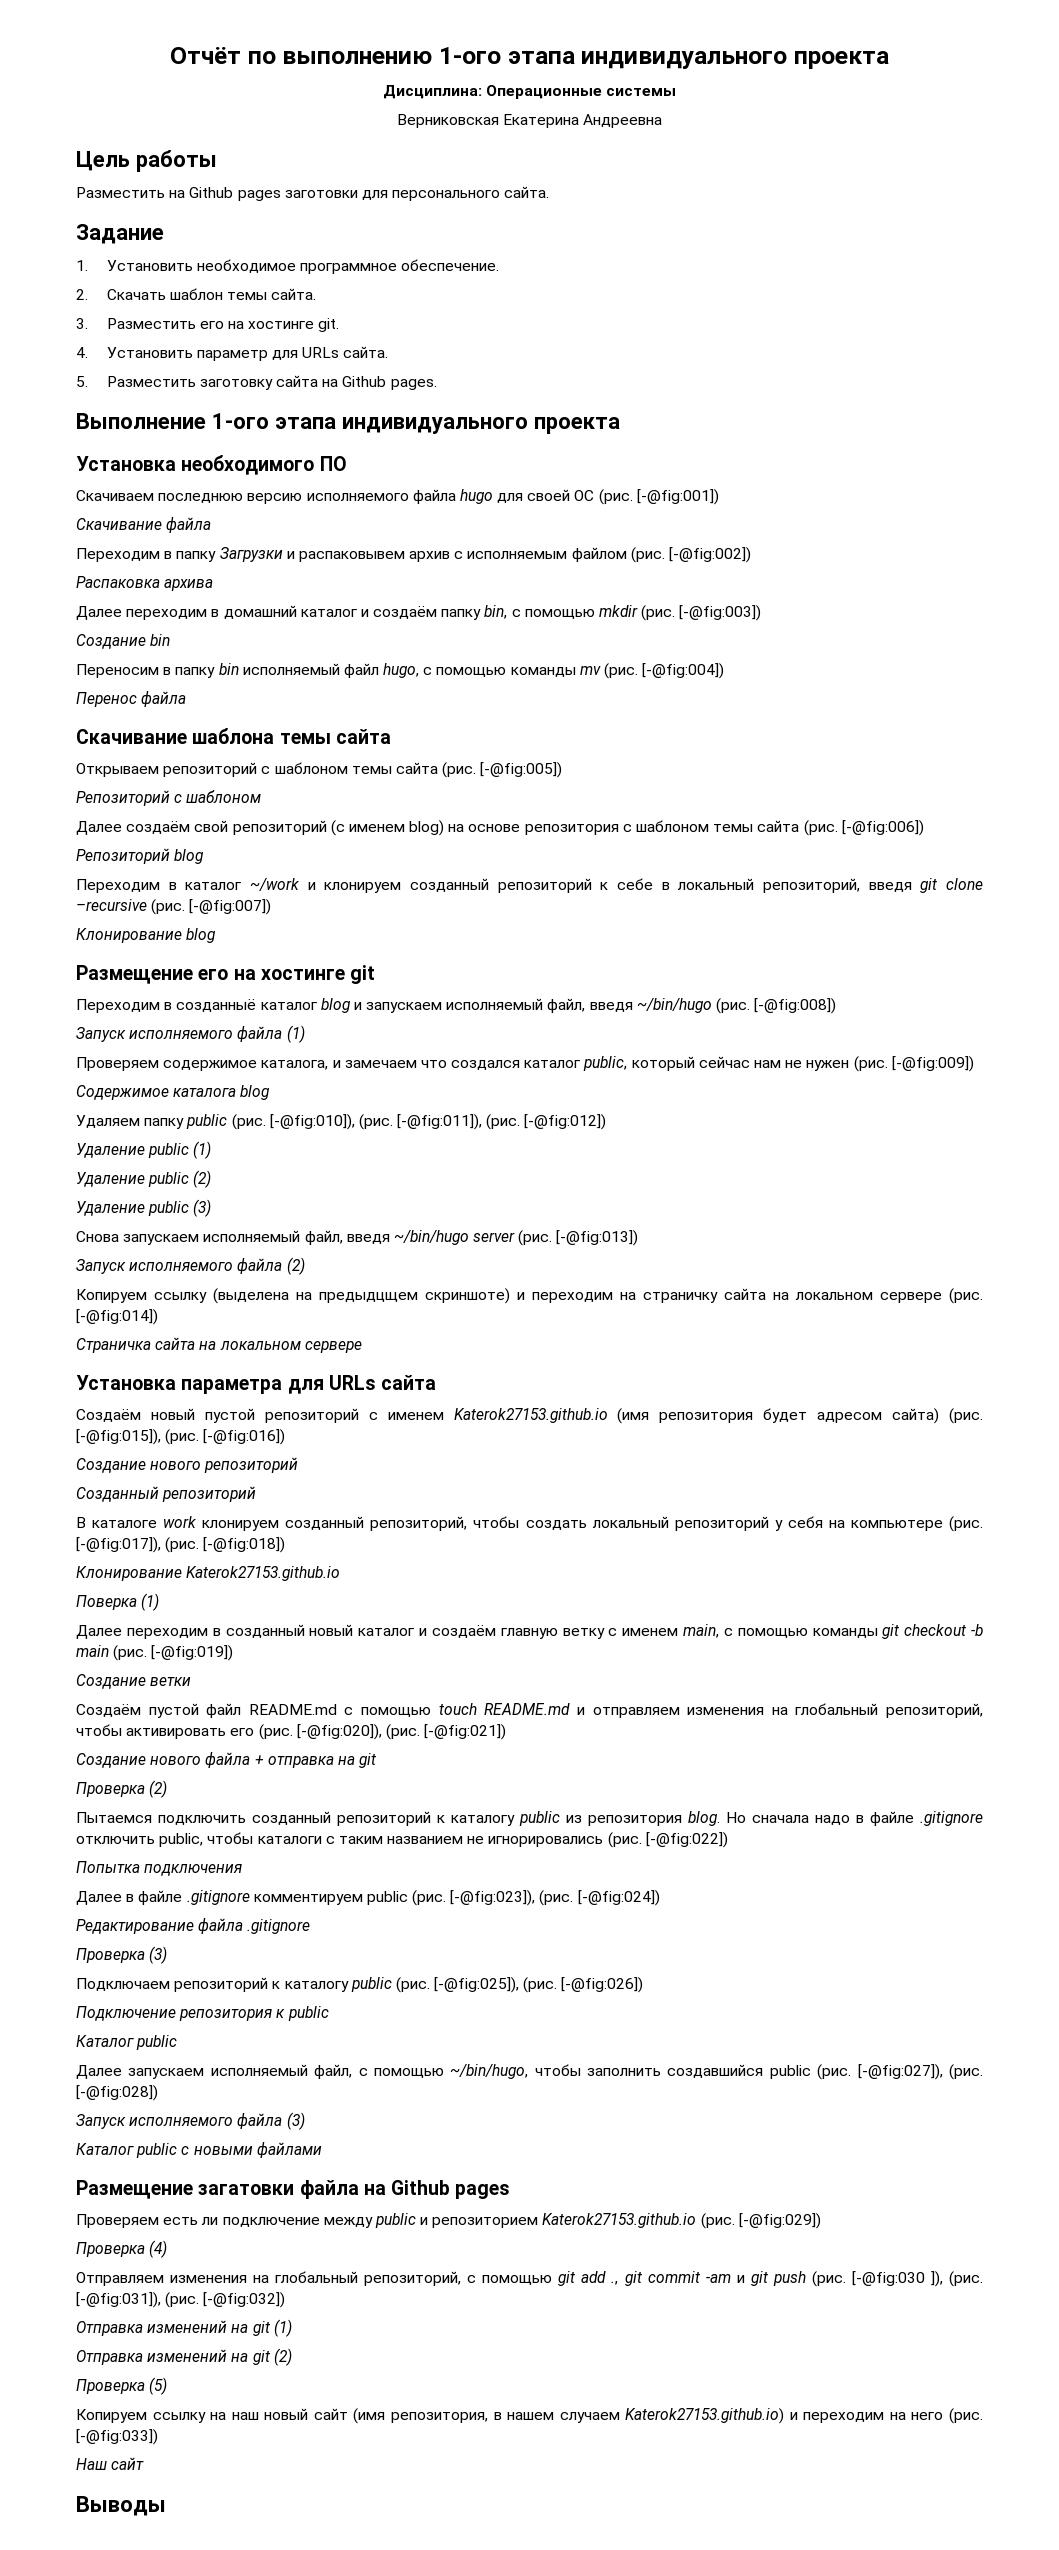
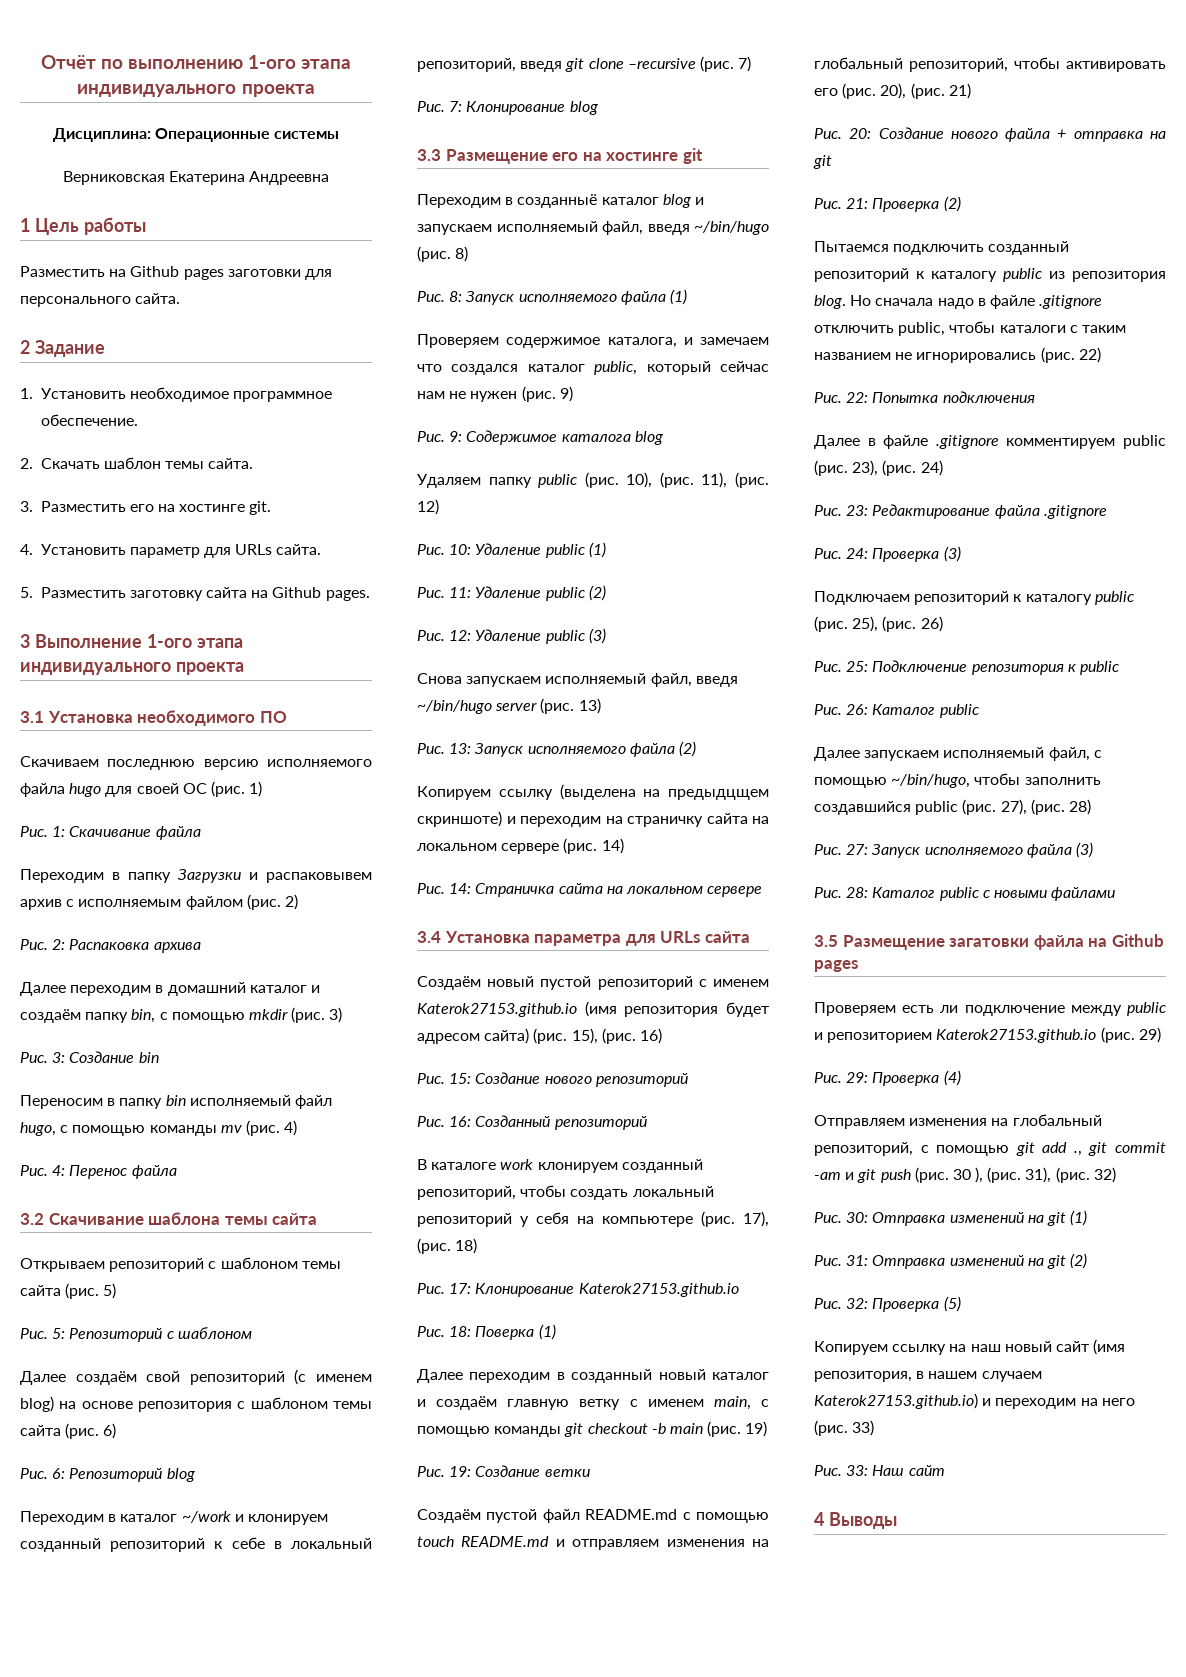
- Цель работы
+ 1 Цель работы
- Задание
+ 2 Задание
- Выполнение 1-ого этапа индивидуального проекта
+ 3 Выполнение 1-ого этапа индивидуального проекта
- Установка необходимого ПО
+ 3.1 Установка необходимого ПО
- [-@fig:001])
- Скачивание файла
+ 1)
+ Рис. 1: Скачивание файла
- [-@fig:002])
- Распаковка архива
+ 2)
+ Рис. 2: Распаковка архива
- [-@fig:003])
- Создание bin
+ 3)
+ Рис. 3: Создание bin
- [-@fig:004])
- Перенос файла
+ 4)
+ Рис. 4: Перенос файла
- Скачивание шаблона темы сайта
+ 3.2 Скачивание шаблона темы сайта
- [-@fig:005])
- Репозиторий с шаблоном
+ 5)
+ Рис. 5: Репозиторий с шаблоном
- [-@fig:006])
- Репозиторий blog
+ 6)
+ Рис. 6: Репозиторий blog
- [-@fig:007])
- Клонирование blog
+ 7)
+ Рис. 7: Клонирование blog
- Размещение его на хостинге git
+ 3.3 Размещение его на хостинге git
- [-@fig:008])
- Запуск исполняемого файла (1)
+ 8)
+ Рис. 8: Запуск исполняемого файла (1)
- [-@fig:009])
- Содержимое каталога blog
+ 9)
+ Рис. 9: Содержимое каталога blog
- [-@fig:010]), (рис. [-@fig:011]), (рис. [-@fig:012])
- Удаление public (1)
+ 10), (рис. 11), (рис. 12)
+ Рис. 10: Удаление public (1)
- Удаление public (2)
+ Рис. 11: Удаление public (2)
- Удаление public (3)
+ Рис. 12: Удаление public (3)
- [-@fig:013])
- Запуск исполняемого файла (2)
+ 13)
+ Рис. 13: Запуск исполняемого файла (2)
- [-@fig:014])
- Страничка сайта на локальном сервере
+ 14)
+ Рис. 14: Страничка сайта на локальном сервере
- Установка параметра для URLs сайта
+ 3.4 Установка параметра для URLs сайта
- [-@fig:015]), (рис. [-@fig:016])
- Создание нового репозиторий
+ 15), (рис. 16)
+ Рис. 15: Создание нового репозиторий
- Созданный репозиторий
+ Рис. 16: Созданный репозиторий
- [-@fig:017]), (рис. [-@fig:018])
- Клонирование Katerok27153.github.io
+ 17), (рис. 18)
+ Рис. 17: Клонирование Katerok27153.github.io
- Поверка (1)
+ Рис. 18: Поверка (1)
- [-@fig:019])
- Создание ветки
+ 19)
+ Рис. 19: Создание ветки
- [-@fig:020]), (рис. [-@fig:021])
- Создание нового файла + отправка на git
+ 20), (рис. 21)
+ Рис. 20: Создание нового файла + отправка на git
- Проверка (2)
+ Рис. 21: Проверка (2)
- [-@fig:022])
- Попытка подключения
+ 22)
+ Рис. 22: Попытка подключения
- [-@fig:023]), (рис. [-@fig:024])
- Редактирование файла .gitignore
+ 23), (рис. 24)
+ Рис. 23: Редактирование файла .gitignore
- Проверка (3)
+ Рис. 24: Проверка (3)
- [-@fig:025]), (рис. [-@fig:026])
- Подключение репозитория к public
- Каталог public
+ 25), (рис. 26)
+ Рис. 25: Подключение репозитория к public
+ Рис. 26: Каталог public
- [-@fig:027]), (рис. [-@fig:028])
- Запуск исполняемого файла (3)
+ 27), (рис. 28)
+ Рис. 27: Запуск исполняемого файла (3)
- Каталог public с новыми файлами
+ Рис. 28: Каталог public с новыми файлами
- Размещение загатовки файла на Github pages
+ 3.5 Размещение загатовки файла на Github pages
- [-@fig:029])
- Проверка (4)
+ 29)
+ Рис. 29: Проверка (4)
- [-@fig:030 ]), (рис. [-@fig:031]), (рис. [-@fig:032])
- Отправка изменений на git (1)
+ 30 ), (рис. 31), (рис. 32)
+ Рис. 30: Отправка изменений на git (1)
- Отправка изменений на git (2)
+ Рис. 31: Отправка изменений на git (2)
- Проверка (5)
+ Рис. 32: Проверка (5)
- [-@fig:033])
- Наш сайт
+ 33)
+ Рис. 33: Наш сайт
- Выводы
+ 4 Выводы

